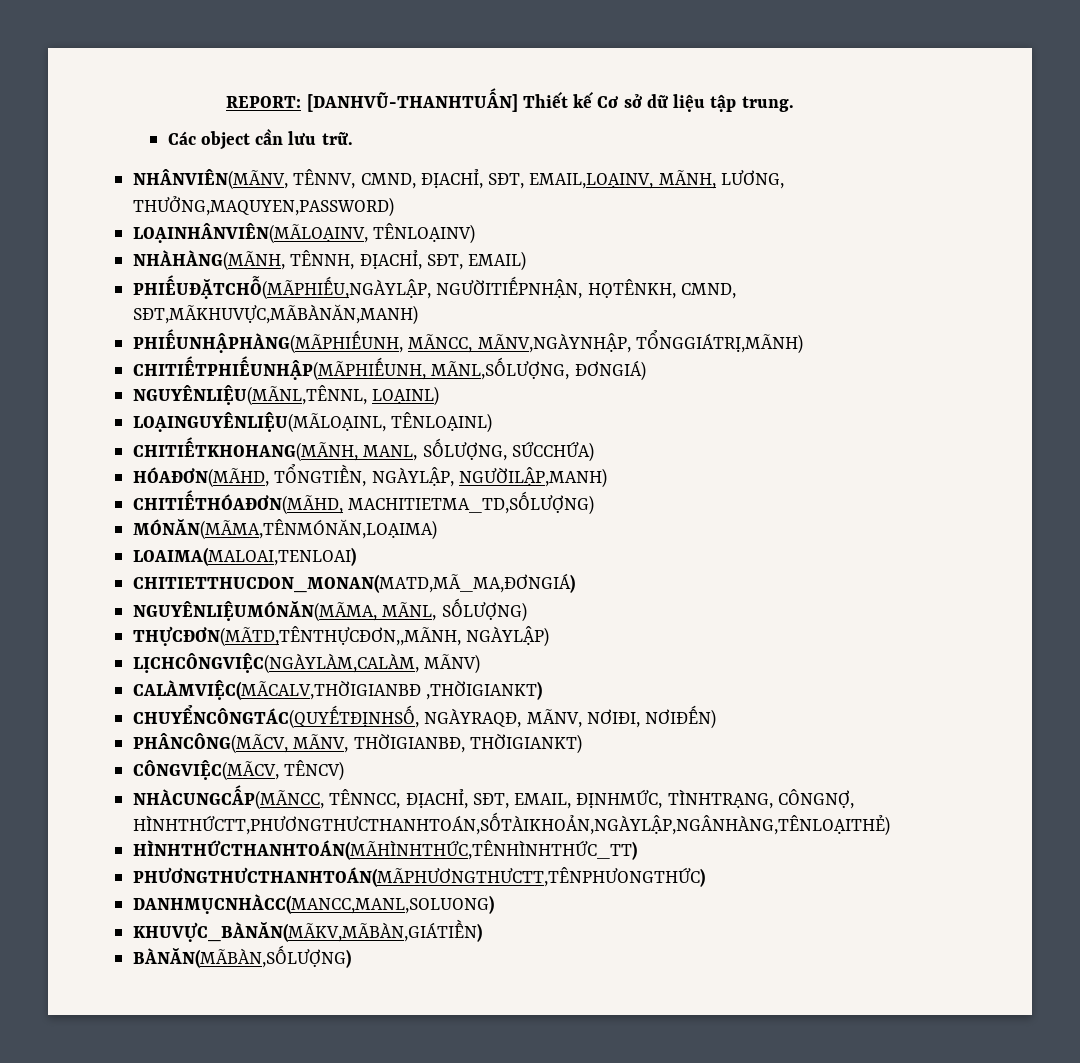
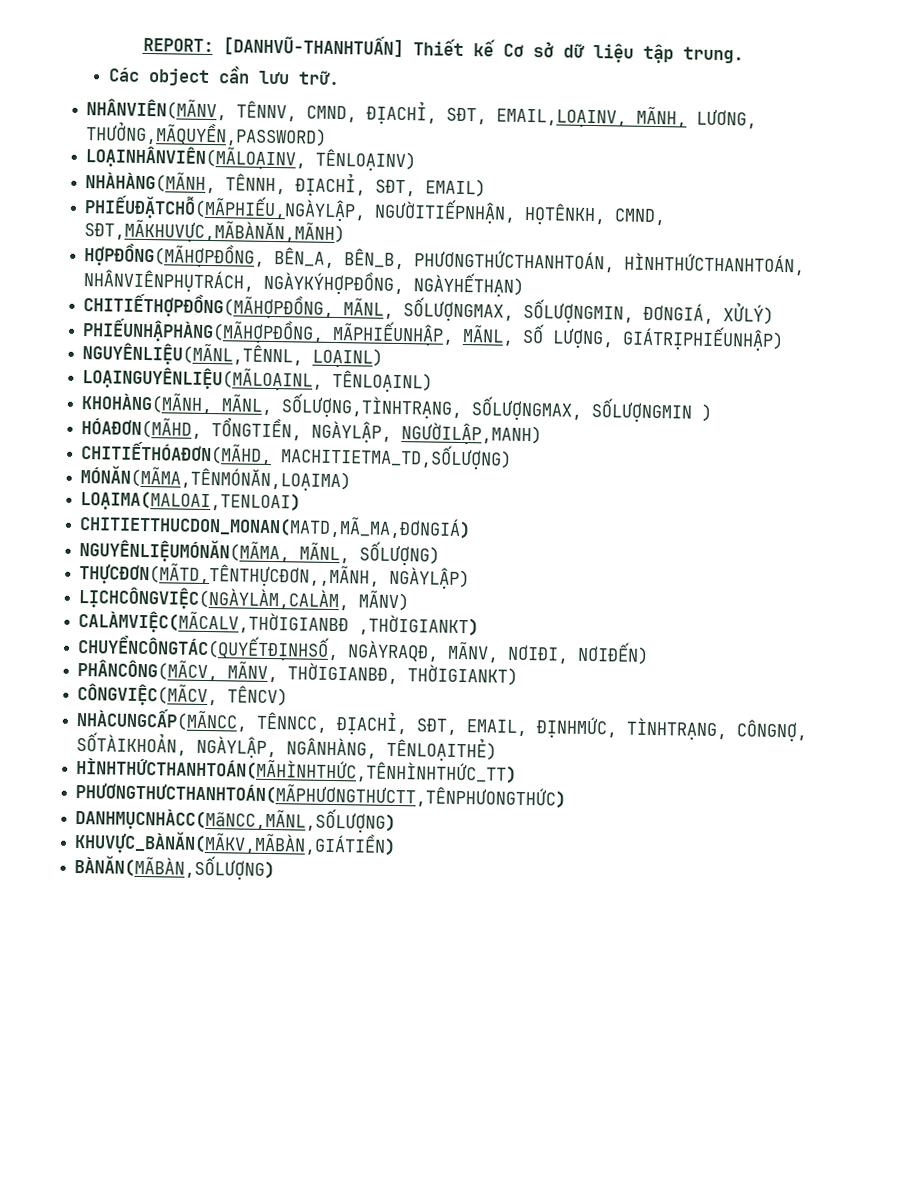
- NHÂNVIÊN(MÃNV, TÊNNV, CMND, ĐỊACHỈ, SĐT, EMAIL,LOẠINV, MÃNH, LƯƠNG, THƯỞNG,MAQUYEN,PASSWORD)
+ NHÂNVIÊN(MÃNV, TÊNNV, CMND, ĐỊACHỈ, SĐT, EMAIL,LOẠINV, MÃNH, LƯƠNG, THƯỞNG,MÃQUYỀN,PASSWORD)
- PHIẾUĐẶTCHỖ(MÃPHIẾU,NGÀYLẬP, NGƯỜITIẾPNHẬN, HỌTÊNKH, CMND, SĐT,MÃKHUVỰC,MÃBÀNĂN,MANH)
- PHIẾUNHẬPHÀNG(MÃPHIẾUNH, MÃNCC, MÃNV,NGÀYNHẬP, TỔNGGIÁTRỊ,MÃNH)
- CHITIẾTPHIẾUNHẬP(MÃPHIẾUNH, MÃNL,SỐLƯỢNG, ĐƠNGIÁ)
+ PHIẾUĐẶTCHỖ(MÃPHIẾU,NGÀYLẬP, NGƯỜITIẾPNHẬN, HỌTÊNKH, CMND, SĐT,MÃKHUVỰC,MÃBÀNĂN,MÃNH)
+ HỢPĐỒNG(MÃHỢPĐỒNG, BÊN_A, BÊN_B, PHƯƠNGTHỨCTHANHTOÁN, HÌNHTHỨCTHANHTOÁN, NHÂNVIÊNPHỤTRÁCH, NGÀYKÝHỢPĐỒNG, NGÀYHẾTHẠN)
+ CHITIẾTHỢPĐỒNG(MÃHỢPĐỒNG, MÃNL, SỐLƯỢNGMAX, SỐLƯỢNGMIN, ĐƠNGIÁ, XỬLÝ)
+ PHIẾUNHẬPHÀNG(MÃHỢPĐỒNG, MÃPHIẾUNHẬP, MÃNL, SỐ LƯỢNG, GIÁTRỊPHIẾUNHẬP)
  NGUYÊNLIỆU(MÃNL,TÊNNL, LOẠINL)
  LOẠINGUYÊNLIỆU(MÃLOẠINL, TÊNLOẠINL)
- CHITIẾTKHOHANG(MÃNH, MANL, SỐLƯỢNG, SỨCCHỨA)
+ KHOHÀNG(MÃNH, MÃNL, SỐLƯỢNG,TÌNHTRẠNG, SỐLƯỢNGMAX, SỐLƯỢNGMIN )
- LOAIMA(MALOAI,TENLOAI)
+ LOẠIMA(MALOAI,TENLOAI)
- NHÀCUNGCẤP(MÃNCC, TÊNNCC, ĐỊACHỈ, SĐT, EMAIL, ĐỊNHMỨC, TÌNHTRẠNG, CÔNGNỢ, HÌNHTHỨCTT,PHƯƠNGTHƯCTHANHTOÁN,SỐTÀIKHOẢN,NGÀYLẬP,NGÂNHÀNG,TÊNLOẠITHẺ)
+ NHÀCUNGCẤP(MÃNCC, TÊNNCC, ĐỊACHỈ, SĐT, EMAIL, ĐỊNHMỨC, TÌNHTRẠNG, CÔNGNỢ, SỐTÀIKHOẢN, NGÀYLẬP, NGÂNHÀNG, TÊNLOẠITHẺ)
- DANHMỤCNHÀCC(MANCC,MANL,SOLUONG)
+ DANHMỤCNHÀCC(MãNCC,MÃNL,SỐLƯỢNG)

